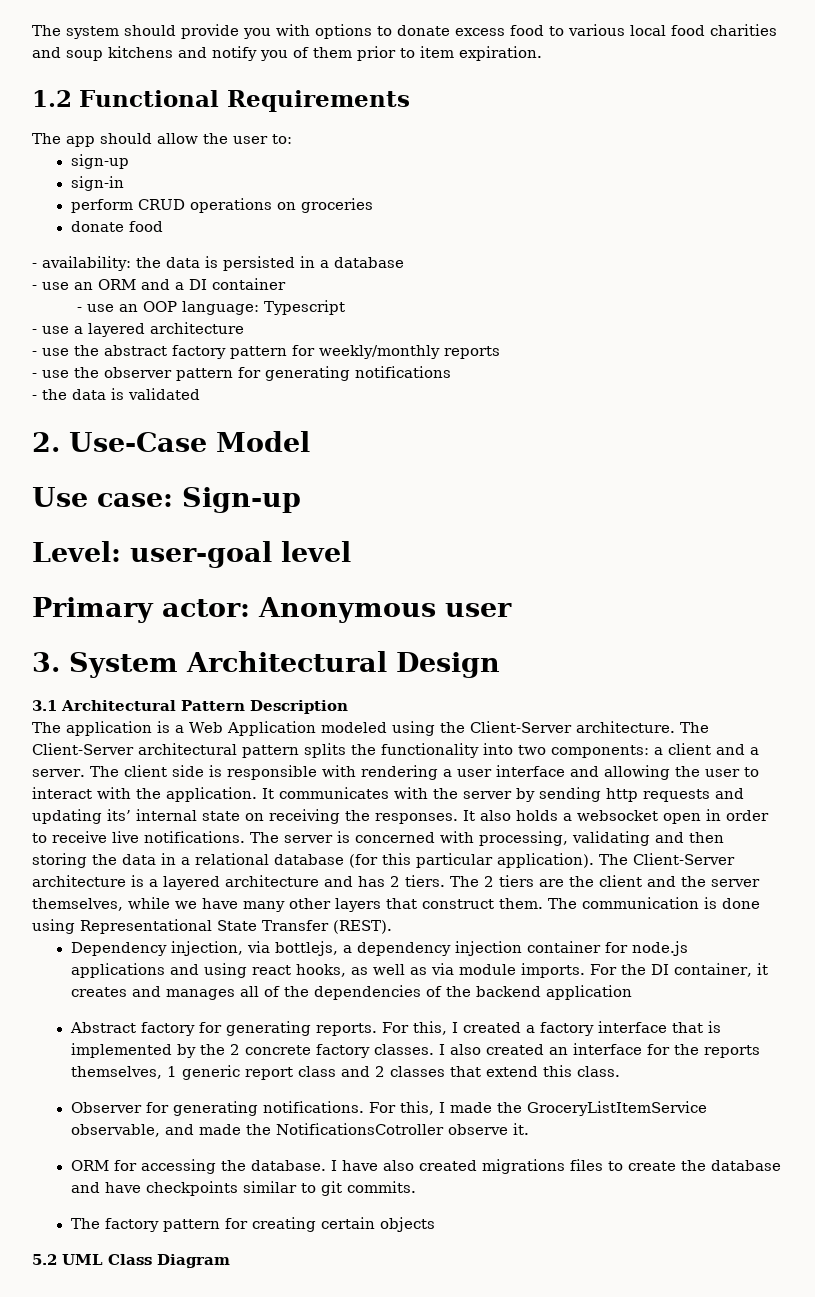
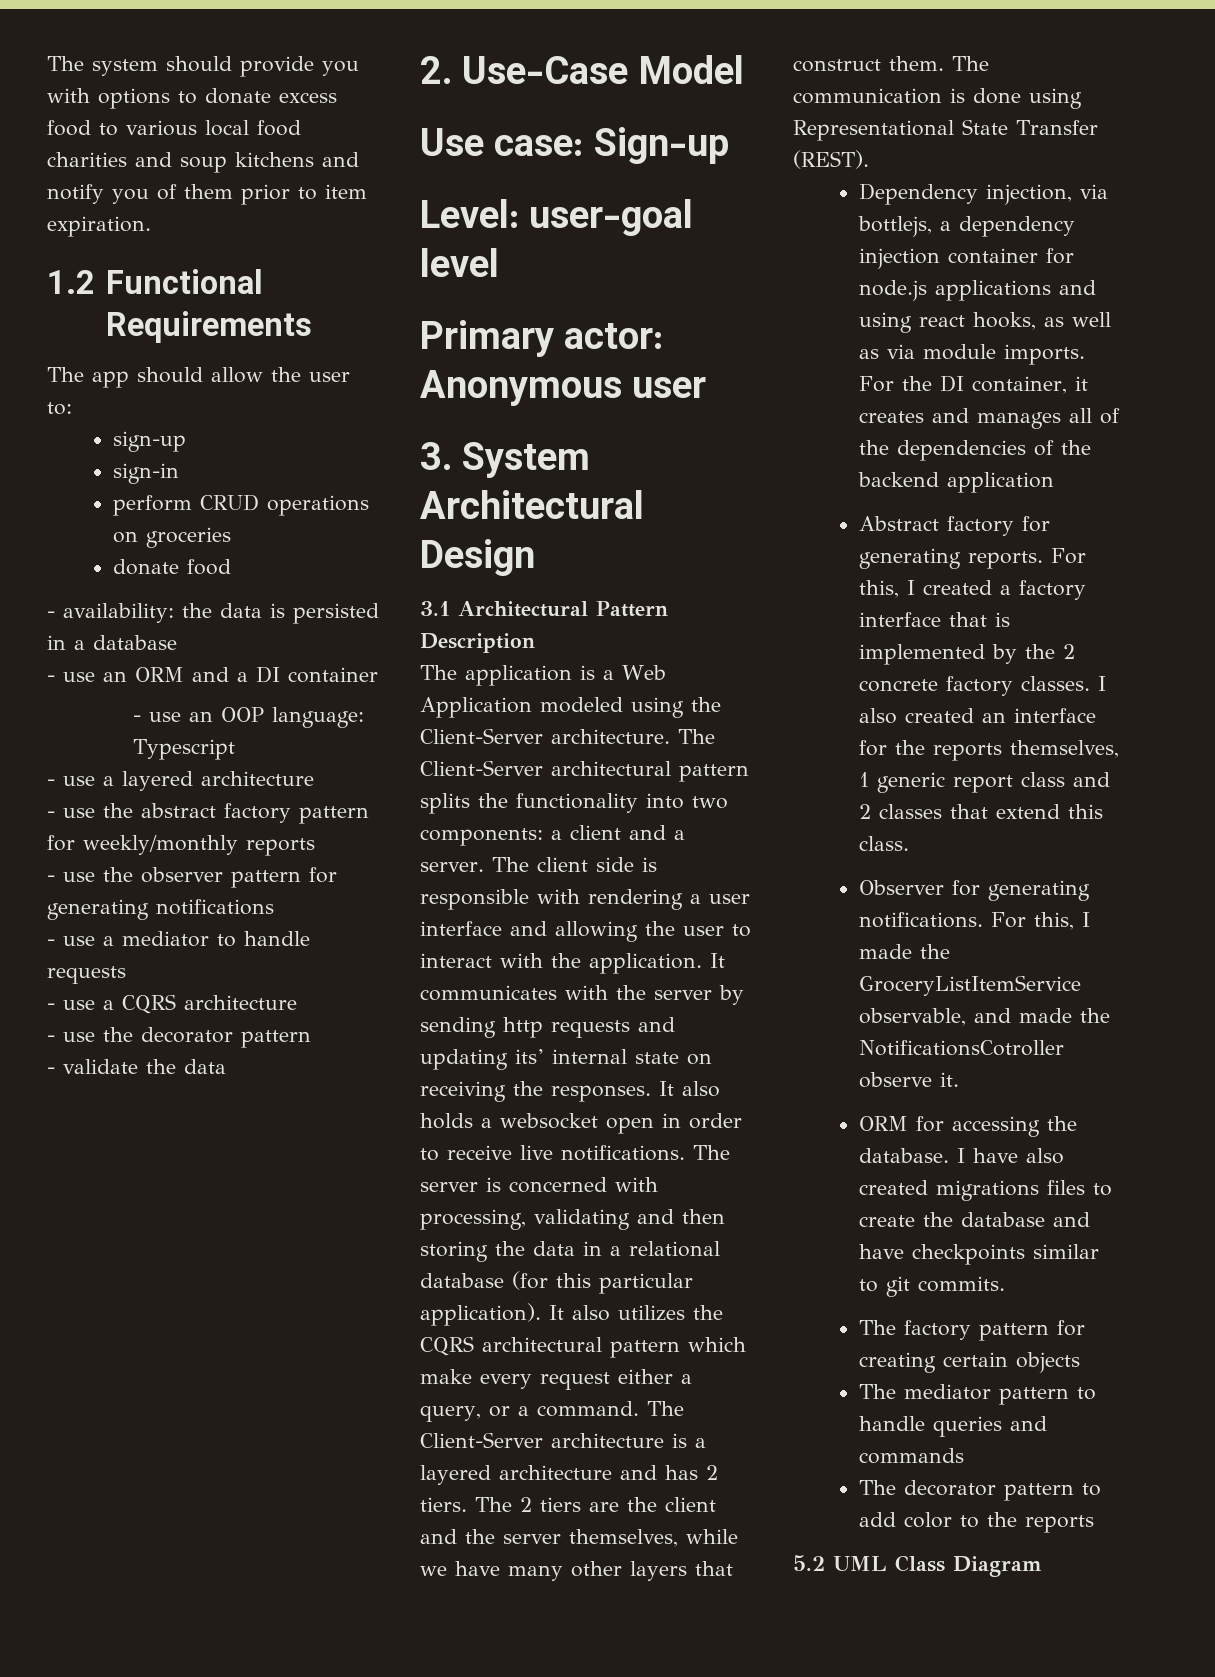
- - the data is validated
+ - use a mediator to handle requests
+ - use a CQRS architecture
+ - use the decorator pattern
+ - validate the data
+ It also utilizes the CQRS architectural pattern which make every request either a query, or a command.
+ The mediator pattern to handle queries and commands
+ The decorator pattern to add color to the reports

